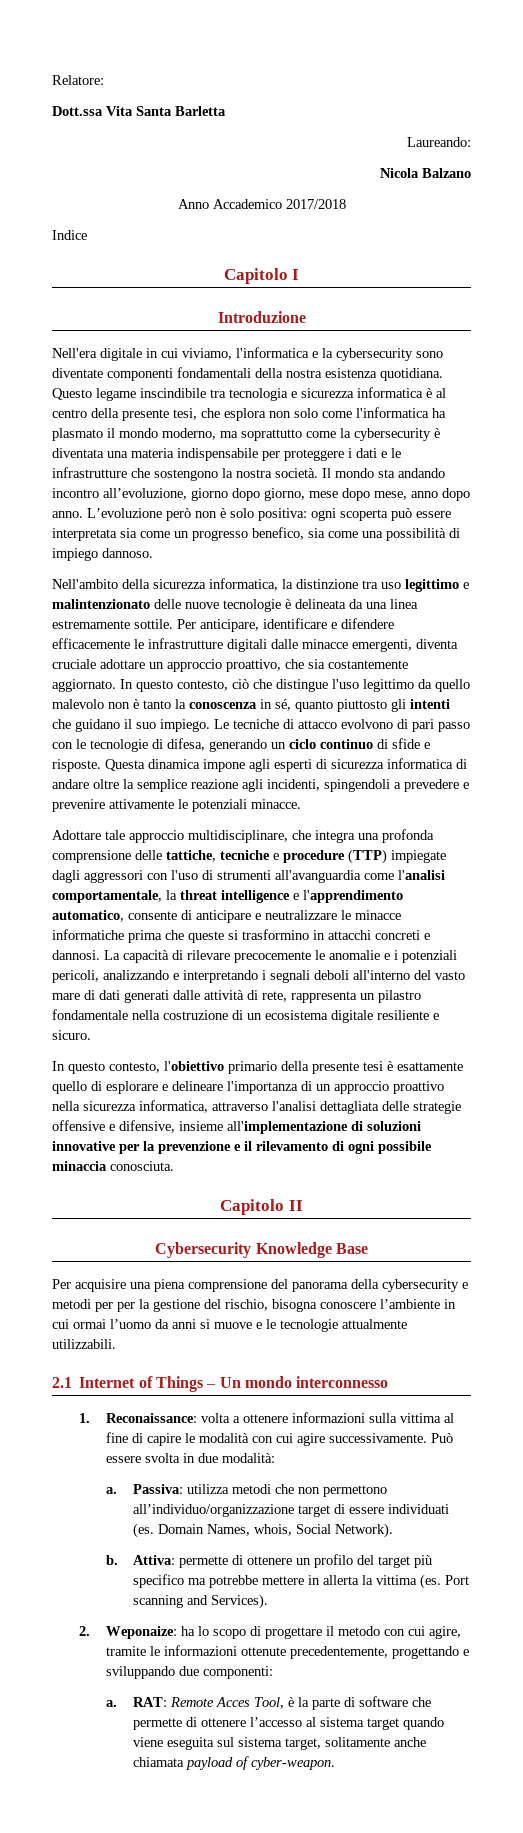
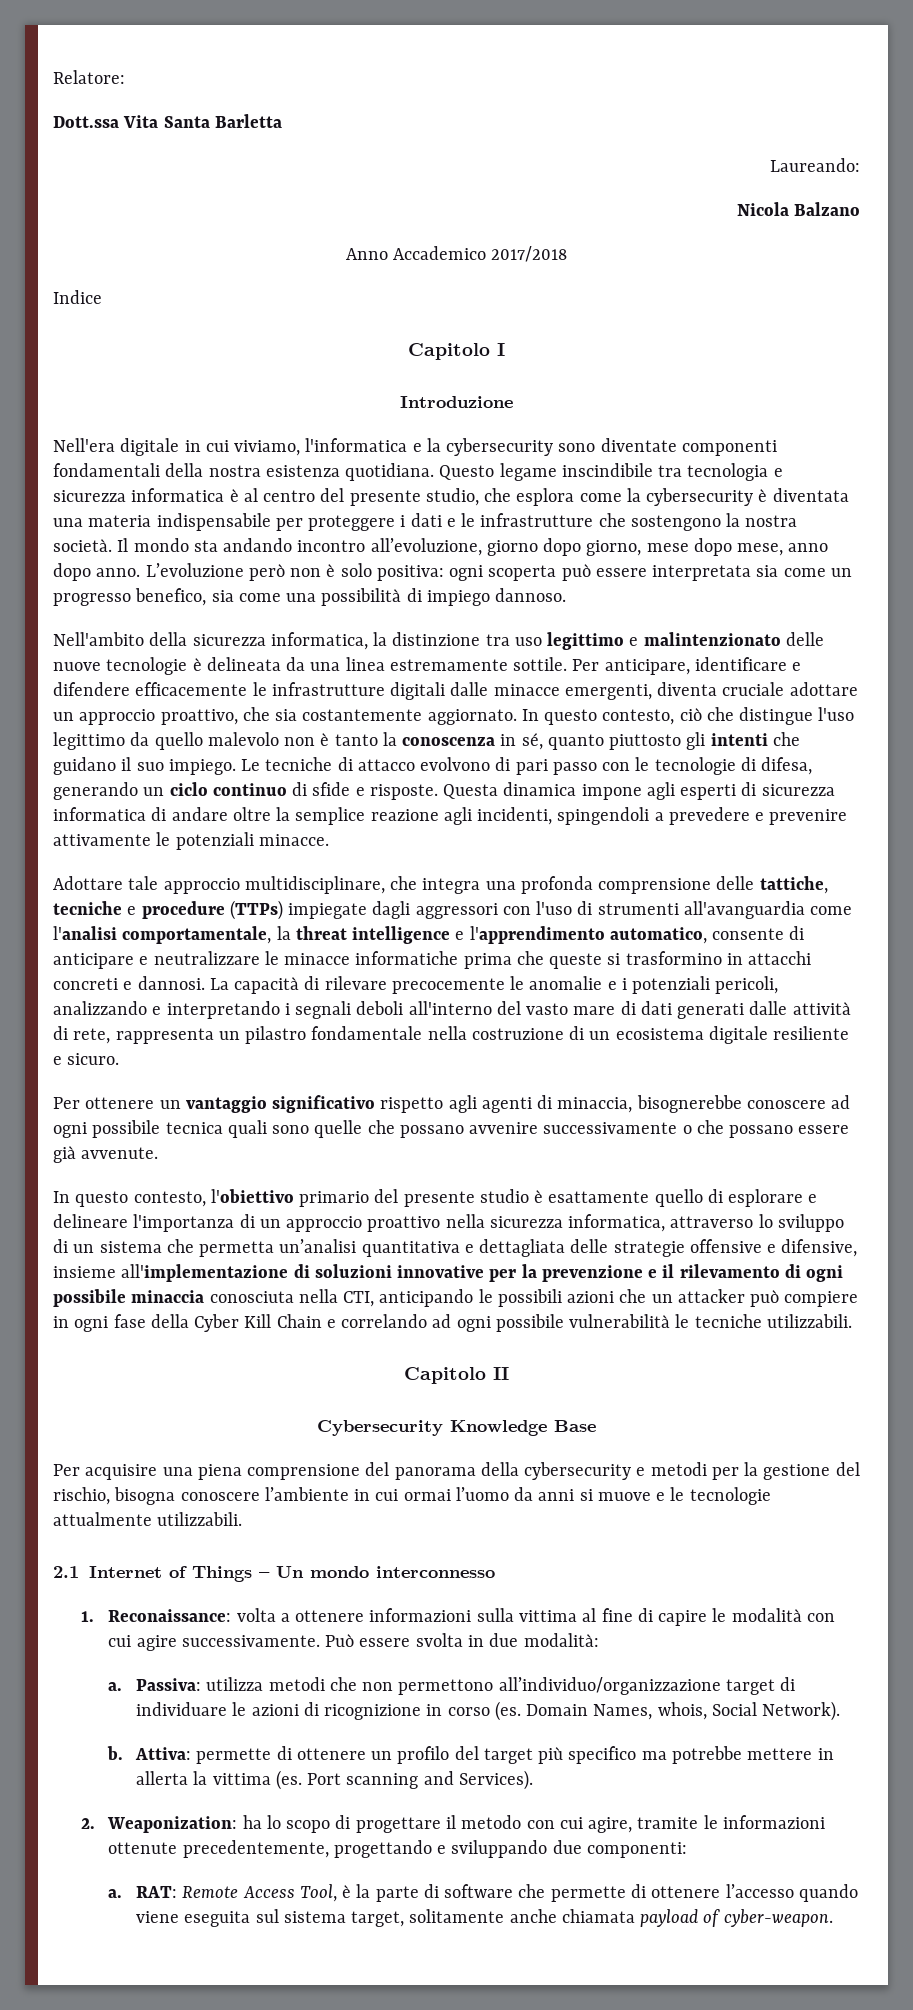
- Questo legame inscindibile tra tecnologia e sicurezza informatica è al centro della presente tesi, che esplora non solo come l'informatica ha plasmato il mondo moderno, ma soprattutto come la cybersecurity è diventata una materia indispensabile per proteggere i dati e le infrastrutture che sostengono la nostra società.
+ Questo legame inscindibile tra tecnologia e sicurezza informatica è al centro del presente studio, che esplora come la cybersecurity è diventata una materia indispensabile per proteggere i dati e le infrastrutture che sostengono la nostra società.
- Adottare tale approccio multidisciplinare, che integra una profonda comprensione delle tattiche, tecniche e procedure (TTP) impiegate dagli aggressori con l'uso di strumenti all'avanguardia come l'analisi comportamentale, la threat intelligence e l'apprendimento automatico, consente di anticipare e neutralizzare le minacce informatiche prima che queste si trasformino in attacchi concreti e dannosi.
+ Adottare tale approccio multidisciplinare, che integra una profonda comprensione delle tattiche, tecniche e procedure (TTPs) impiegate dagli aggressori con l'uso di strumenti all'avanguardia come l'analisi comportamentale, la threat intelligence e l'apprendimento automatico, consente di anticipare e neutralizzare le minacce informatiche prima che queste si trasformino in attacchi concreti e dannosi.
+ Per ottenere un vantaggio significativo rispetto agli agenti di minaccia, bisognerebbe conoscere ad ogni possibile tecnica quali sono quelle che possano avvenire successivamente o che possano essere già avvenute.
- In questo contesto, l'obiettivo primario della presente tesi è esattamente quello di esplorare e delineare l'importanza di un approccio proattivo nella sicurezza informatica, attraverso l'analisi dettagliata delle strategie offensive e difensive, insieme all'implementazione di soluzioni innovative per la prevenzione e il rilevamento di ogni possibile minaccia conosciuta.
+ In questo contesto, l'obiettivo primario del presente studio è esattamente quello di esplorare e delineare l'importanza di un approccio proattivo nella sicurezza informatica, attraverso lo sviluppo di un sistema che permetta un’analisi quantitativa e dettagliata delle strategie offensive e difensive, insieme all'implementazione di soluzioni innovative per la prevenzione e il rilevamento di ogni possibile minaccia conosciuta nella CTI, anticipando le possibili azioni che un attacker può compiere in ogni fase della Cyber Kill Chain e correlando ad ogni possibile vulnerabilità le tecniche utilizzabili.
- Per acquisire una piena comprensione del panorama della cybersecurity e metodi per per la gestione del rischio, bisogna conoscere l’ambiente in cui ormai l’uomo da anni si muove e le tecnologie attualmente utilizzabili.
+ Per acquisire una piena comprensione del panorama della cybersecurity e metodi per la gestione del rischio, bisogna conoscere l’ambiente in cui ormai l’uomo da anni si muove e le tecnologie attualmente utilizzabili.
- Passiva: utilizza metodi che non permettono all’individuo/organizzazione target di essere individuati (es.
+ Passiva: utilizza metodi che non permettono all’individuo/organizzazione target di individuare le azioni di ricognizione in corso (es.
- 2. Weponaize: ha lo scopo di progettare il metodo con cui agire, tramite le informazioni ottenute precedentemente, progettando e sviluppando due componenti:
+ 2. Weaponization: ha lo scopo di progettare il metodo con cui agire, tramite le informazioni ottenute precedentemente, progettando e sviluppando due componenti:
- RAT: Remote Acces Tool, è la parte di software che permette di ottenere l’accesso al sistema target quando viene eseguita sul sistema target, solitamente anche chiamata payload of cyber-weapon.
+ RAT: Remote Access Tool, è la parte di software che permette di ottenere l’accesso quando viene eseguita sul sistema target, solitamente anche chiamata payload of cyber-weapon.

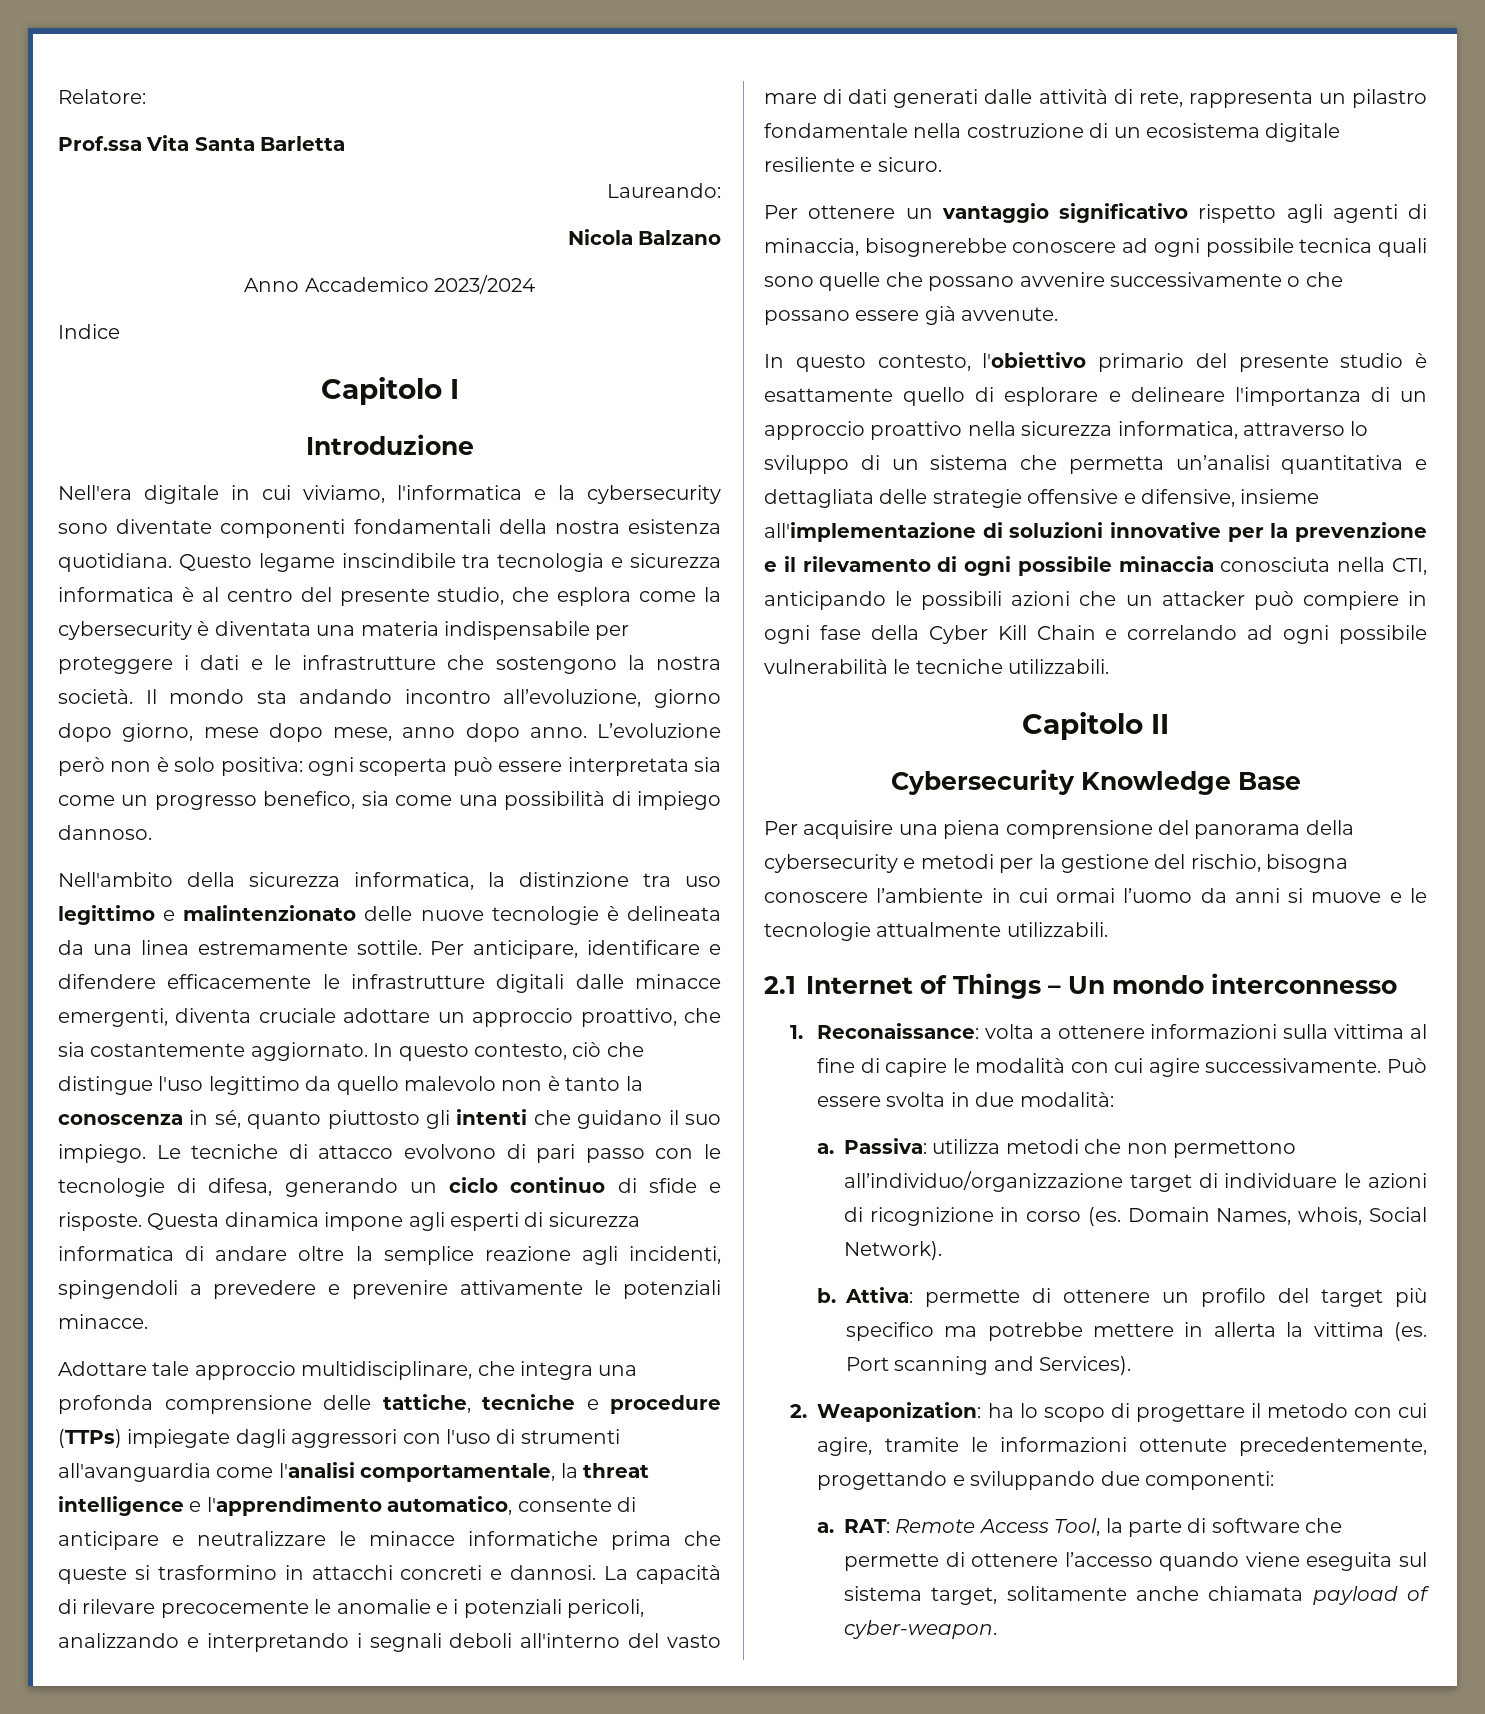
- Dott.ssa Vita Santa Barletta
+ Prof.ssa Vita Santa Barletta
- Anno Accademico 2017/2018
+ Anno Accademico 2023/2024
- RAT: Remote Access Tool, è la parte di software che permette di ottenere l’accesso quando viene eseguita sul sistema target, solitamente anche chiamata payload of cyber-weapon.
+ RAT: Remote Access Tool, la parte di software che permette di ottenere l’accesso quando viene eseguita sul sistema target, solitamente anche chiamata payload of cyber-weapon.

